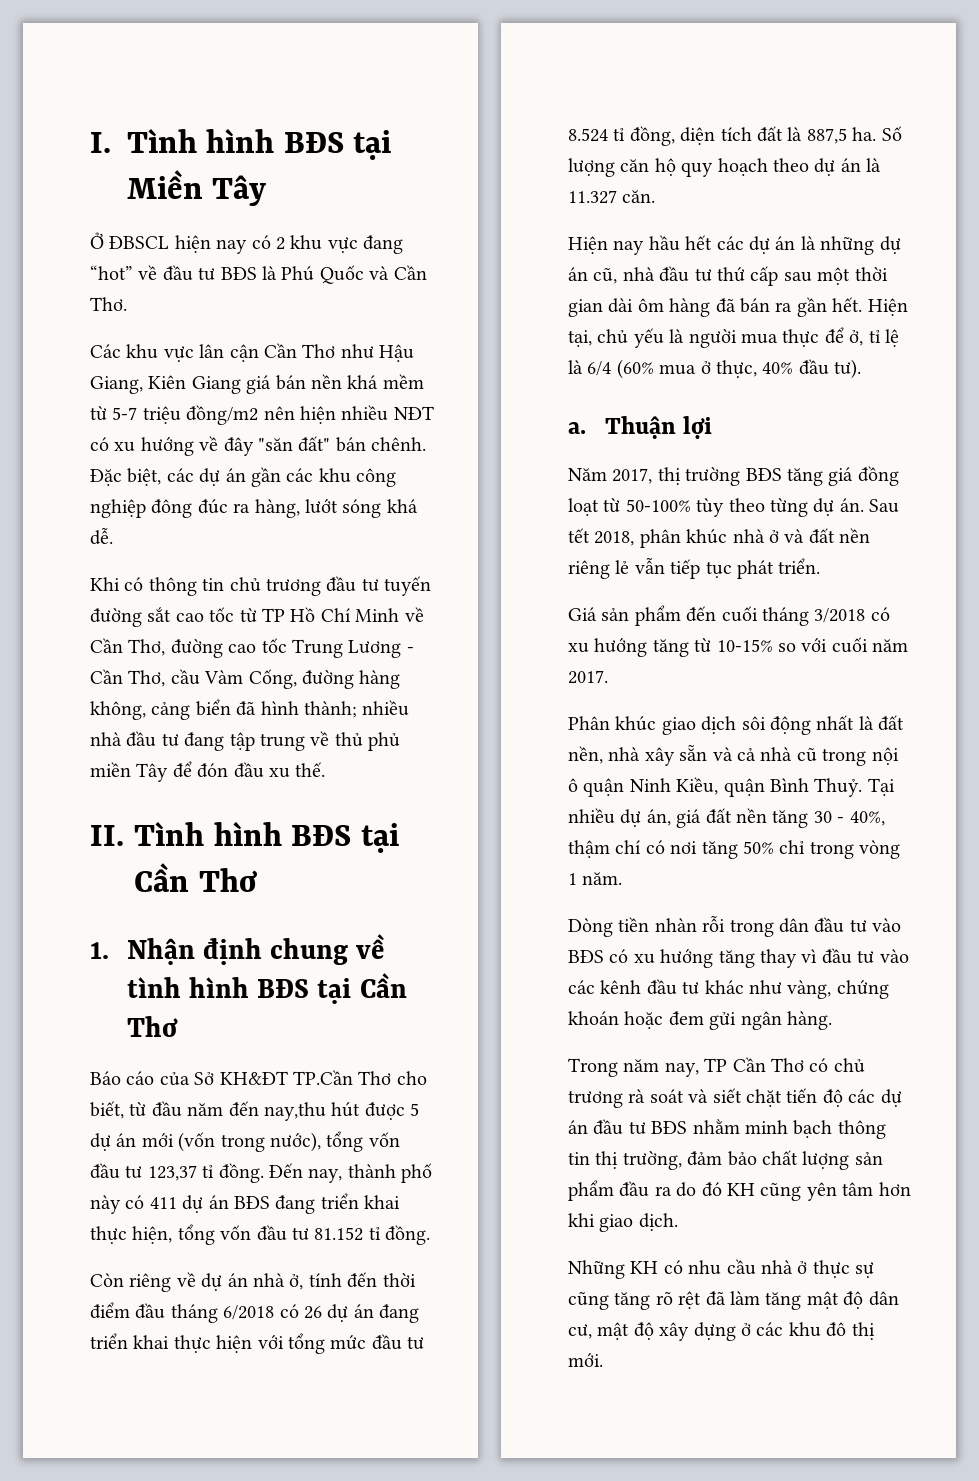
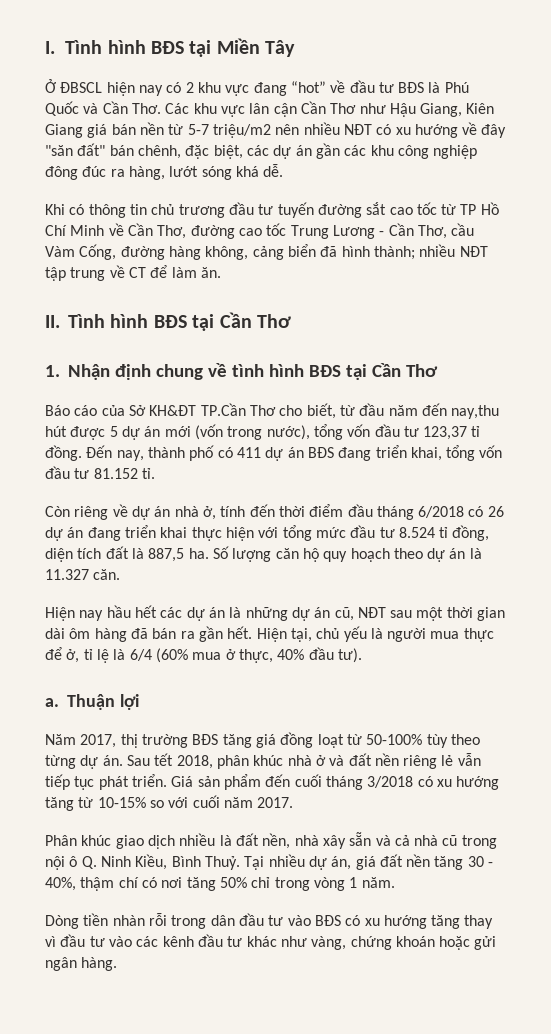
- Ở ĐBSCL hiện nay có 2 khu vực đang “hot” về đầu tư BĐS là Phú Quốc và Cần Thơ.
- Các khu vực lân cận Cần Thơ như Hậu Giang, Kiên Giang giá bán nền khá mềm từ 5-7 triệu đồng/m2 nên hiện nhiều NĐT có xu hướng về đây "săn đất" bán chênh. Đặc biệt, các dự án gần các khu công nghiệp đông đúc ra hàng, lướt sóng khá dễ.
+ Ở ĐBSCL hiện nay có 2 khu vực đang “hot” về đầu tư BĐS là Phú Quốc và Cần Thơ. Các khu vực lân cận Cần Thơ như Hậu Giang, Kiên Giang giá bán nền từ 5-7 triệu/m2 nên nhiều NĐT có xu hướng về đây "săn đất" bán chênh, đặc biệt, các dự án gần các khu công nghiệp đông đúc ra hàng, lướt sóng khá dễ.
- Khi có thông tin chủ trương đầu tư tuyến đường sắt cao tốc từ TP Hồ Chí Minh về Cần Thơ, đường cao tốc Trung Lương - Cần Thơ, cầu Vàm Cống, đường hàng không, cảng biển đã hình thành; nhiều nhà đầu tư đang tập trung về thủ phủ miền Tây để đón đầu xu thế.
+ Khi có thông tin chủ trương đầu tư tuyến đường sắt cao tốc từ TP Hồ Chí Minh về Cần Thơ, đường cao tốc Trung Lương - Cần Thơ, cầu Vàm Cống, đường hàng không, cảng biển đã hình thành; nhiều NĐT tập trung về CT để làm ăn.
- Đến nay, thành phố này có 411 dự án BĐS đang triển khai thực hiện, tổng vốn đầu tư 81.152 tỉ đồng.
+ Đến nay, thành phố có 411 dự án BĐS đang triển khai, tổng vốn đầu tư 81.152 tỉ.
- Hiện nay hầu hết các dự án là những dự án cũ, nhà đầu tư thứ cấp sau một thời gian dài ôm hàng đã bán ra gần hết.
+ Hiện nay hầu hết các dự án là những dự án cũ, NĐT sau một thời gian dài ôm hàng đã bán ra gần hết.
- Sau tết 2018, phân khúc nhà ở và đất nền riêng lẻ vẫn tiếp tục phát triển.
- Giá sản phẩm đến cuối tháng 3/2018 có xu hướng tăng từ 10-15% so với cuối năm 2017.
+ Sau tết 2018, phân khúc nhà ở và đất nền riêng lẻ vẫn tiếp tục phát triển. Giá sản phẩm đến cuối tháng 3/2018 có xu hướng tăng từ 10-15% so với cuối năm 2017.
- Phân khúc giao dịch sôi động nhất là đất nền, nhà xây sẵn và cả nhà cũ trong nội ô quận Ninh Kiều, quận Bình Thuỷ.
+ Phân khúc giao dịch nhiều là đất nền, nhà xây sẵn và cả nhà cũ trong nội ô Q. Ninh Kiều, Bình Thuỷ.
- Dòng tiền nhàn rỗi trong dân đầu tư vào BĐS có xu hướng tăng thay vì đầu tư vào các kênh đầu tư khác như vàng, chứng khoán hoặc đem gửi ngân hàng.
+ Dòng tiền nhàn rỗi trong dân đầu tư vào BĐS có xu hướng tăng thay vì đầu tư vào các kênh đầu tư khác như vàng, chứng khoán hoặc gửi ngân hàng.
- Trong năm nay, TP Cần Thơ có chủ trương rà soát và siết chặt tiến độ các dự án đầu tư BĐS nhằm minh bạch thông tin thị trường, đảm bảo chất lượng sản phẩm đầu ra do đó KH cũng yên tâm hơn khi giao dịch.
- Những KH có nhu cầu nhà ở thực sự cũng tăng rõ rệt đã làm tăng mật độ dân cư, mật độ xây dựng ở các khu đô thị mới.

